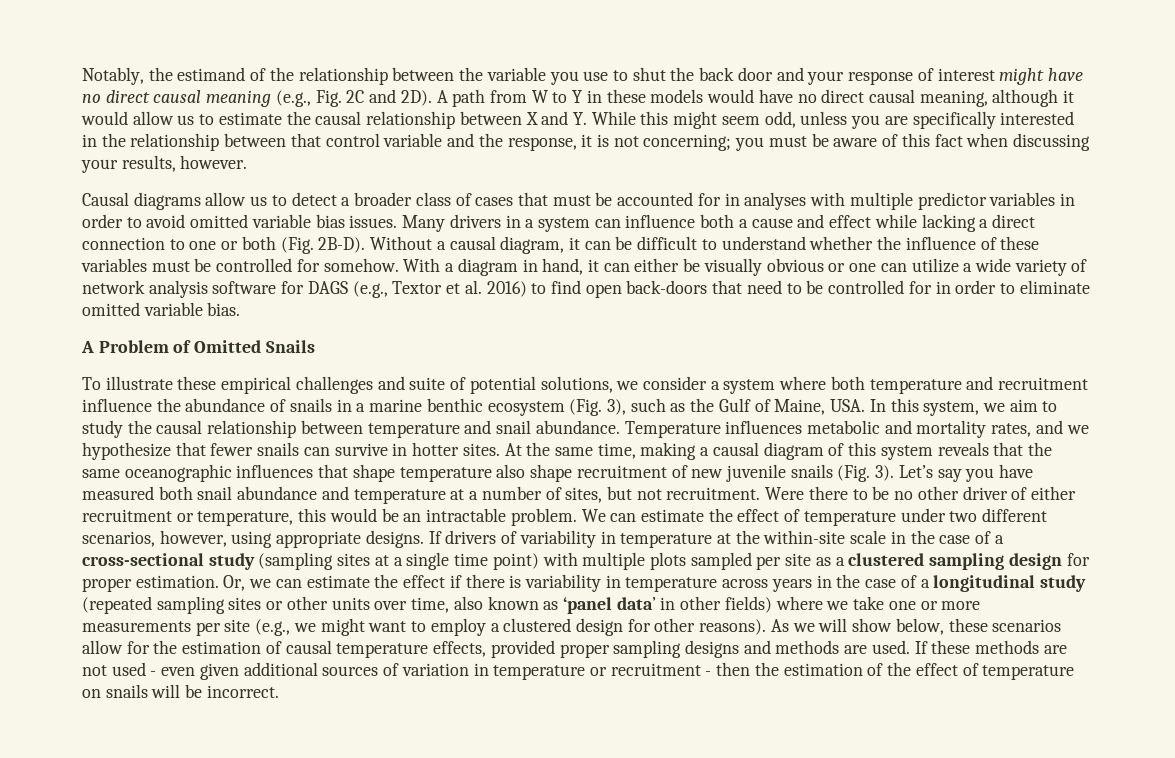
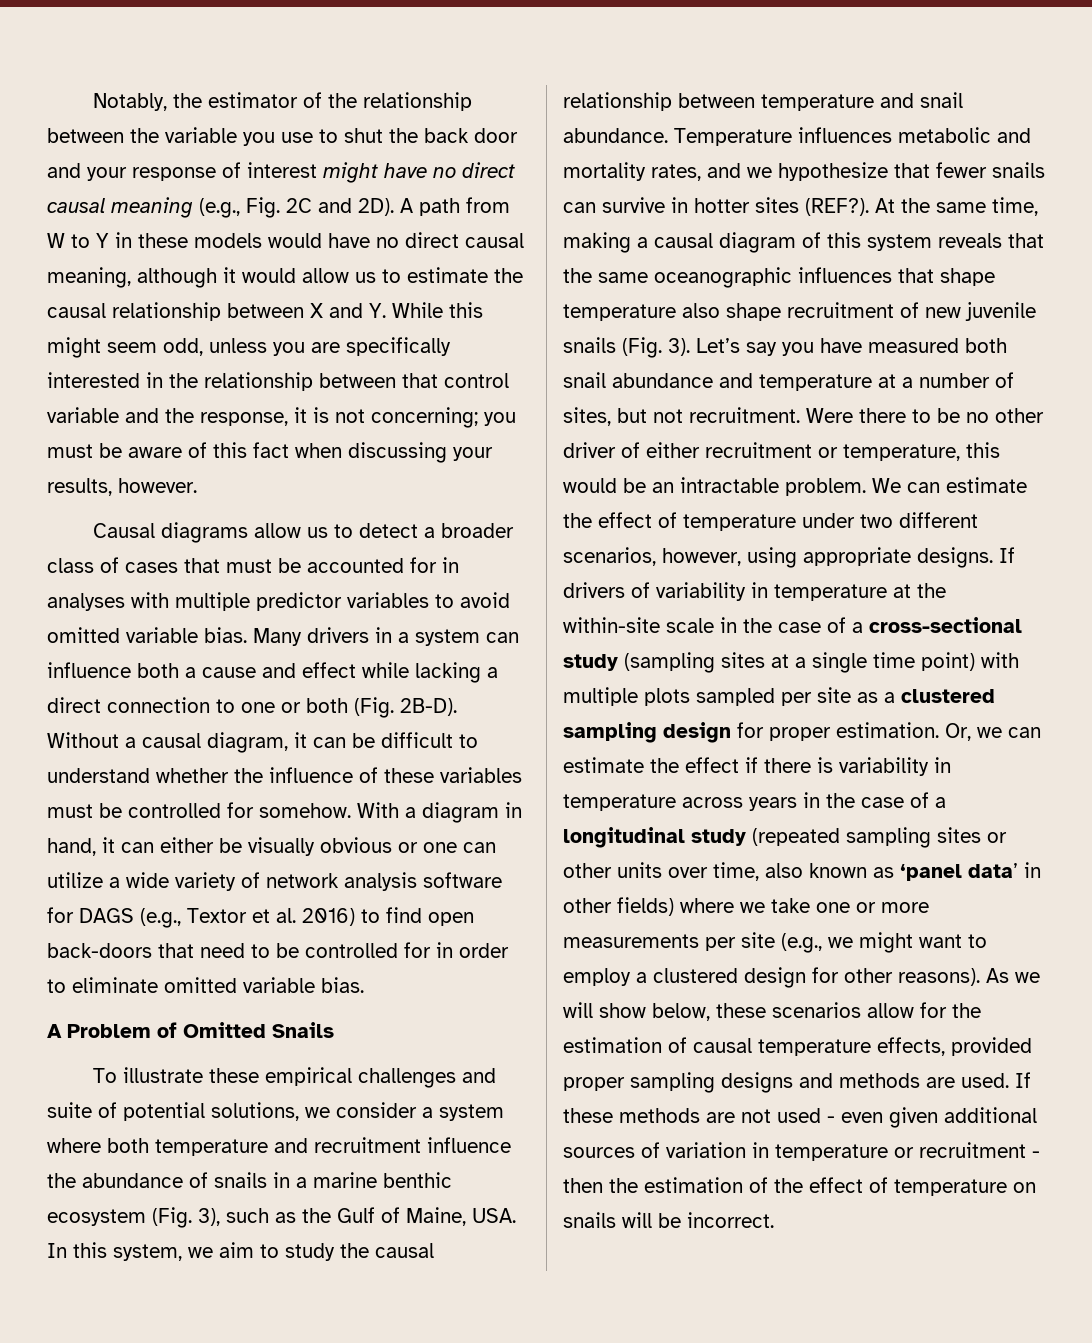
- Notably, the estimand of the relationship between the variable you use to shut the back door and your response of interest might have no direct causal meaning (e.g., Fig. 2C and 2D).
+ Notably, the estimator of the relationship between the variable you use to shut the back door and your response of interest might have no direct causal meaning (e.g., Fig. 2C and 2D).
- Causal diagrams allow us to detect a broader class of cases that must be accounted for in analyses with multiple predictor variables in order to avoid omitted variable bias issues.
+ Causal diagrams allow us to detect a broader class of cases that must be accounted for in analyses with multiple predictor variables to avoid omitted variable bias.
- Temperature influences metabolic and mortality rates, and we hypothesize that fewer snails can survive in hotter sites.
+ Temperature influences metabolic and mortality rates, and we hypothesize that fewer snails can survive in hotter sites (REF?).

